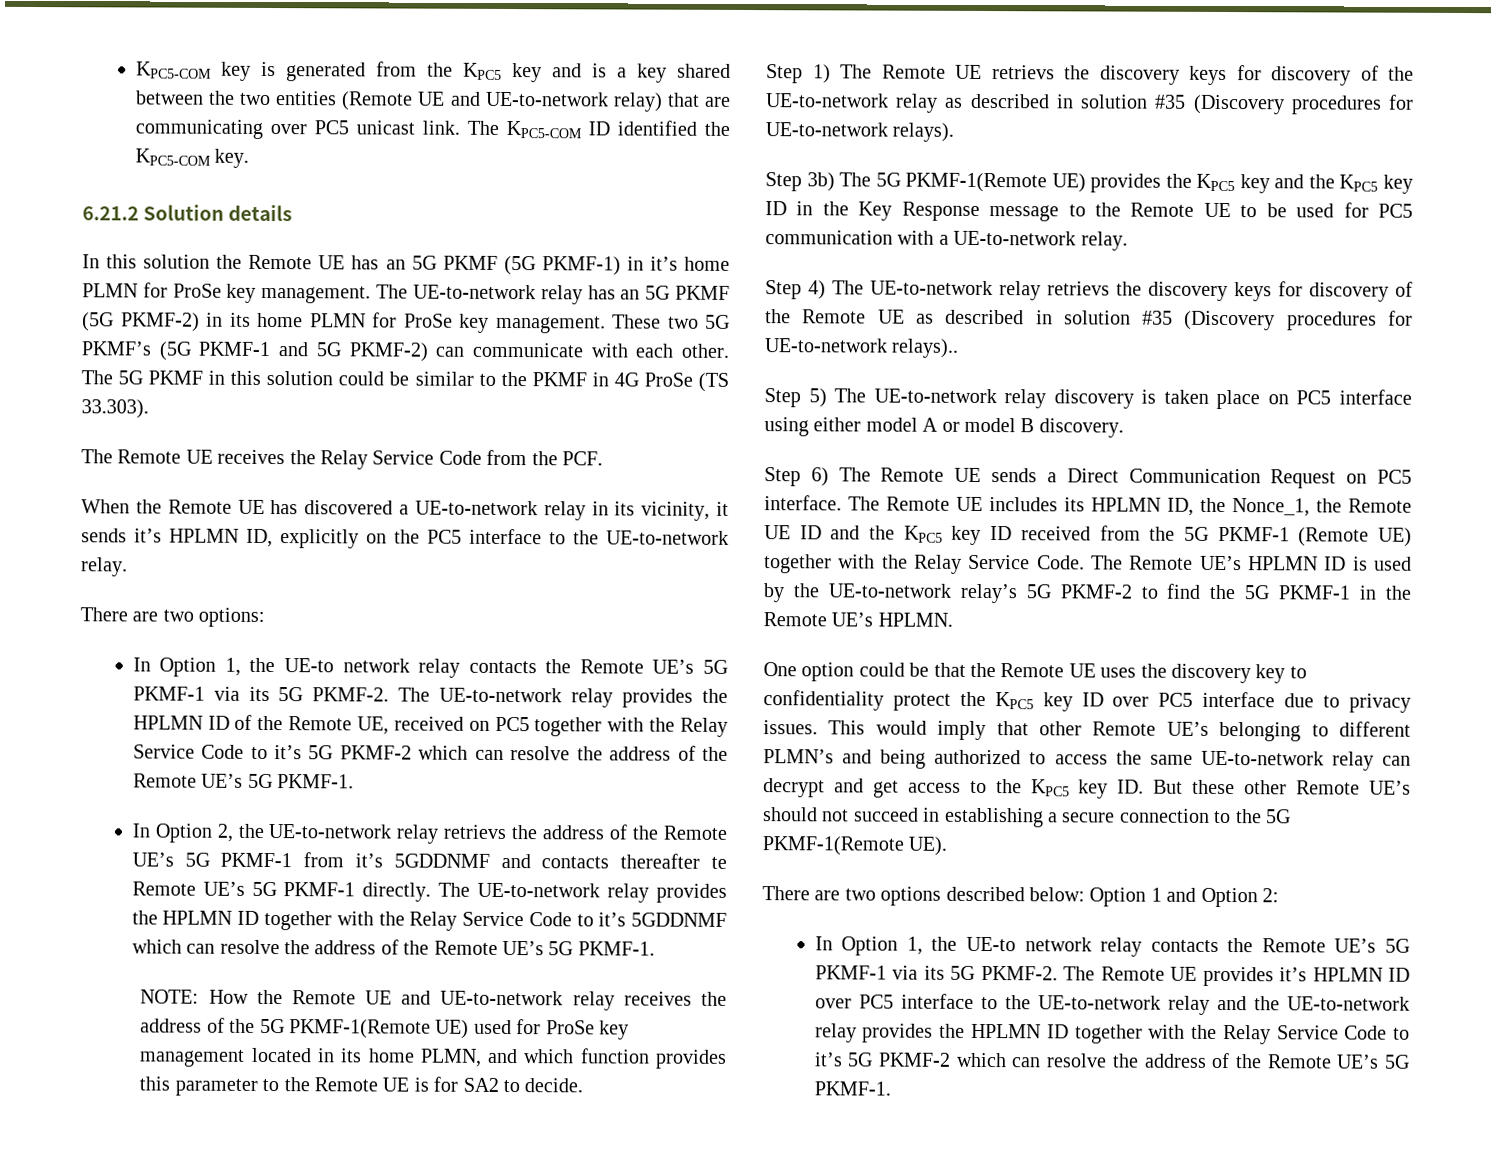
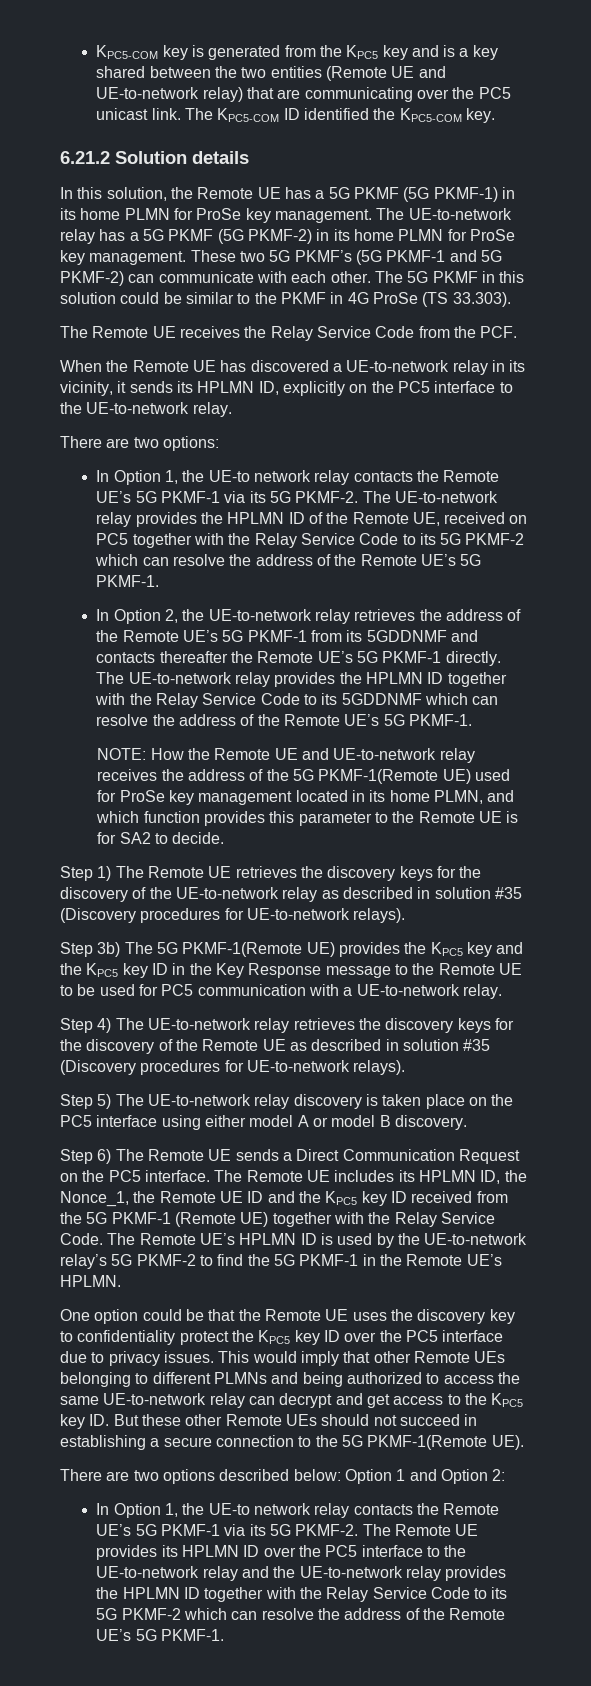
- KPC5-COM key is generated from the KPC5 key and is a key shared between the two entities (Remote UE and UE-to-network relay) that are communicating over PC5 unicast link.
+ KPC5-COM key is generated from the KPC5 key and is a key shared between the two entities (Remote UE and UE-to-network relay) that are communicating over the PC5 unicast link.
- In this solution the Remote UE has an 5G PKMF (5G PKMF-1) in it’s home PLMN for ProSe key management.
+ In this solution, the Remote UE has a 5G PKMF (5G PKMF-1) in its home PLMN for ProSe key management.
- The UE-to-network relay has an 5G PKMF (5G PKMF-2) in its home PLMN for ProSe key management.
+ The UE-to-network relay has a 5G PKMF (5G PKMF-2) in its home PLMN for ProSe key management.
- When the Remote UE has discovered a UE-to-network relay in its vicinity, it sends it’s HPLMN ID, explicitly on the PC5 interface to the UE-to-network relay.
+ When the Remote UE has discovered a UE-to-network relay in its vicinity, it sends its HPLMN ID, explicitly on the PC5 interface to the UE-to-network relay.
- The UE-to-network relay provides the HPLMN ID of the Remote UE, received on PC5 together with the Relay Service Code to it’s 5G PKMF-2 which can resolve the address of the Remote UE’s 5G PKMF-1.
+ The UE-to-network relay provides the HPLMN ID of the Remote UE, received on PC5 together with the Relay Service Code to its 5G PKMF-2 which can resolve the address of the Remote UE’s 5G PKMF-1.
- In Option 2, the UE-to-network relay retrievs the address of the Remote UE’s 5G PKMF-1 from it’s 5GDDNMF and contacts thereafter te Remote UE’s 5G PKMF-1 directly.
+ In Option 2, the UE-to-network relay retrieves the address of the Remote UE’s 5G PKMF-1 from its 5GDDNMF and contacts thereafter the Remote UE’s 5G PKMF-1 directly.
- The UE-to-network relay provides the HPLMN ID together with the Relay Service Code to it’s 5GDDNMF which can resolve the address of the Remote UE’s 5G PKMF-1.
+ The UE-to-network relay provides the HPLMN ID together with the Relay Service Code to its 5GDDNMF which can resolve the address of the Remote UE’s 5G PKMF-1.
- Step 1) The Remote UE retrievs the discovery keys for discovery of the UE-to-network relay as described in solution #35 (Discovery procedures for UE-to-network relays).
+ Step 1) The Remote UE retrieves the discovery keys for the discovery of the UE-to-network relay as described in solution #35 (Discovery procedures for UE-to-network relays).
- Step 4) The UE-to-network relay retrievs the discovery keys for discovery of the Remote UE as described in solution #35 (Discovery procedures for UE-to-network relays)..
+ Step 4) The UE-to-network relay retrieves the discovery keys for the discovery of the Remote UE as described in solution #35 (Discovery procedures for UE-to-network relays).
- Step 5) The UE-to-network relay discovery is taken place on PC5 interface using either model A or model B discovery.
+ Step 5) The UE-to-network relay discovery is taken place on the PC5 interface using either model A or model B discovery.
- Step 6) The Remote UE sends a Direct Communication Request on PC5 interface.
+ Step 6) The Remote UE sends a Direct Communication Request on the PC5 interface.
- One option could be that the Remote UE uses the discovery key to confidentiality protect the KPC5 key ID over PC5 interface due to privacy issues.
+ One option could be that the Remote UE uses the discovery key to confidentiality protect the KPC5 key ID over the PC5 interface due to privacy issues.
- This would imply that other Remote UE’s belonging to different PLMN’s and being authorized to access the same UE-to-network relay can decrypt and get access to the KPC5 key ID. But these other Remote UE’s should not succeed in establishing a secure connection to the 5G PKMF-1(Remote UE).
+ This would imply that other Remote UEs belonging to different PLMNs and being authorized to access the same UE-to-network relay can decrypt and get access to the KPC5 key ID. But these other Remote UEs should not succeed in establishing a secure connection to the 5G PKMF-1(Remote UE).
- The Remote UE provides it’s HPLMN ID over PC5 interface to the UE-to-network relay and the UE-to-network relay provides the HPLMN ID together with the Relay Service Code to it’s 5G PKMF-2 which can resolve the address of the Remote UE’s 5G PKMF-1.
+ The Remote UE provides its HPLMN ID over the PC5 interface to the UE-to-network relay and the UE-to-network relay provides the HPLMN ID together with the Relay Service Code to its 5G PKMF-2 which can resolve the address of the Remote UE’s 5G PKMF-1.

